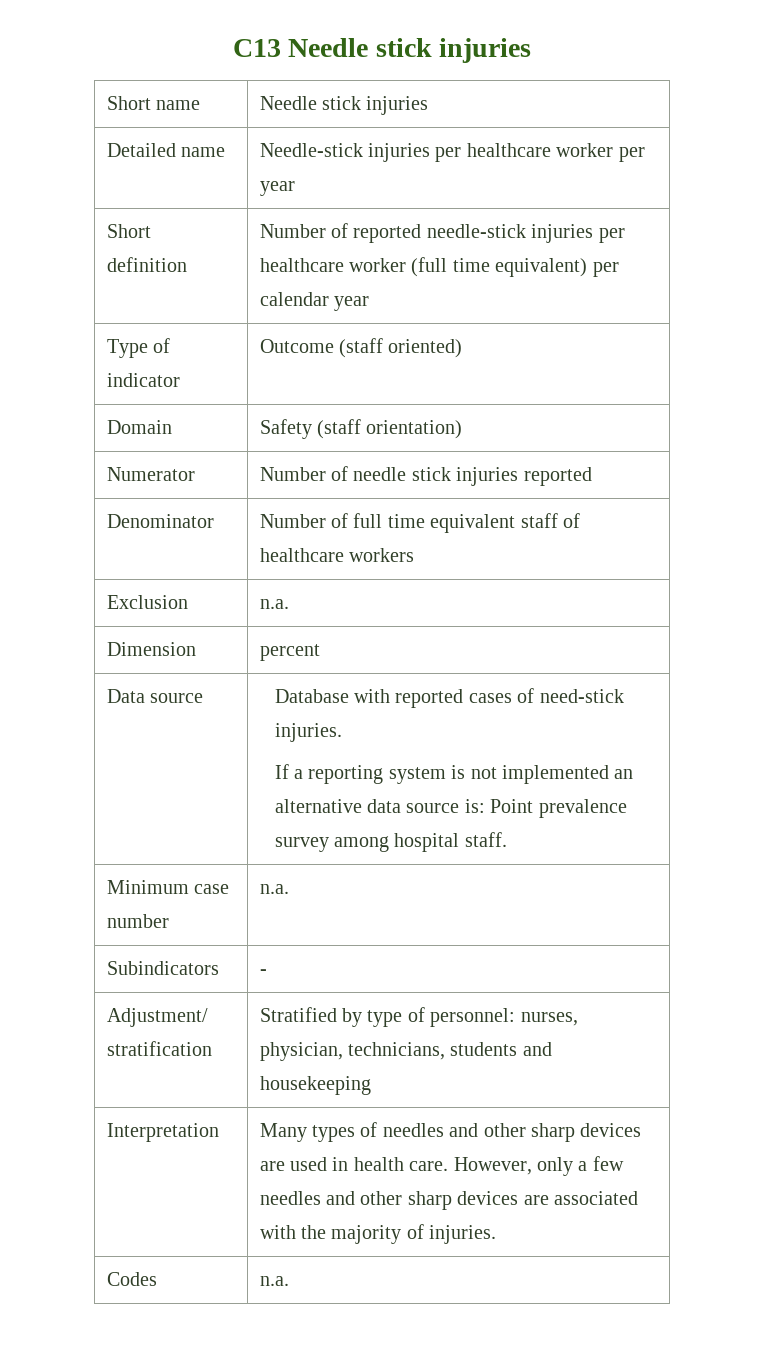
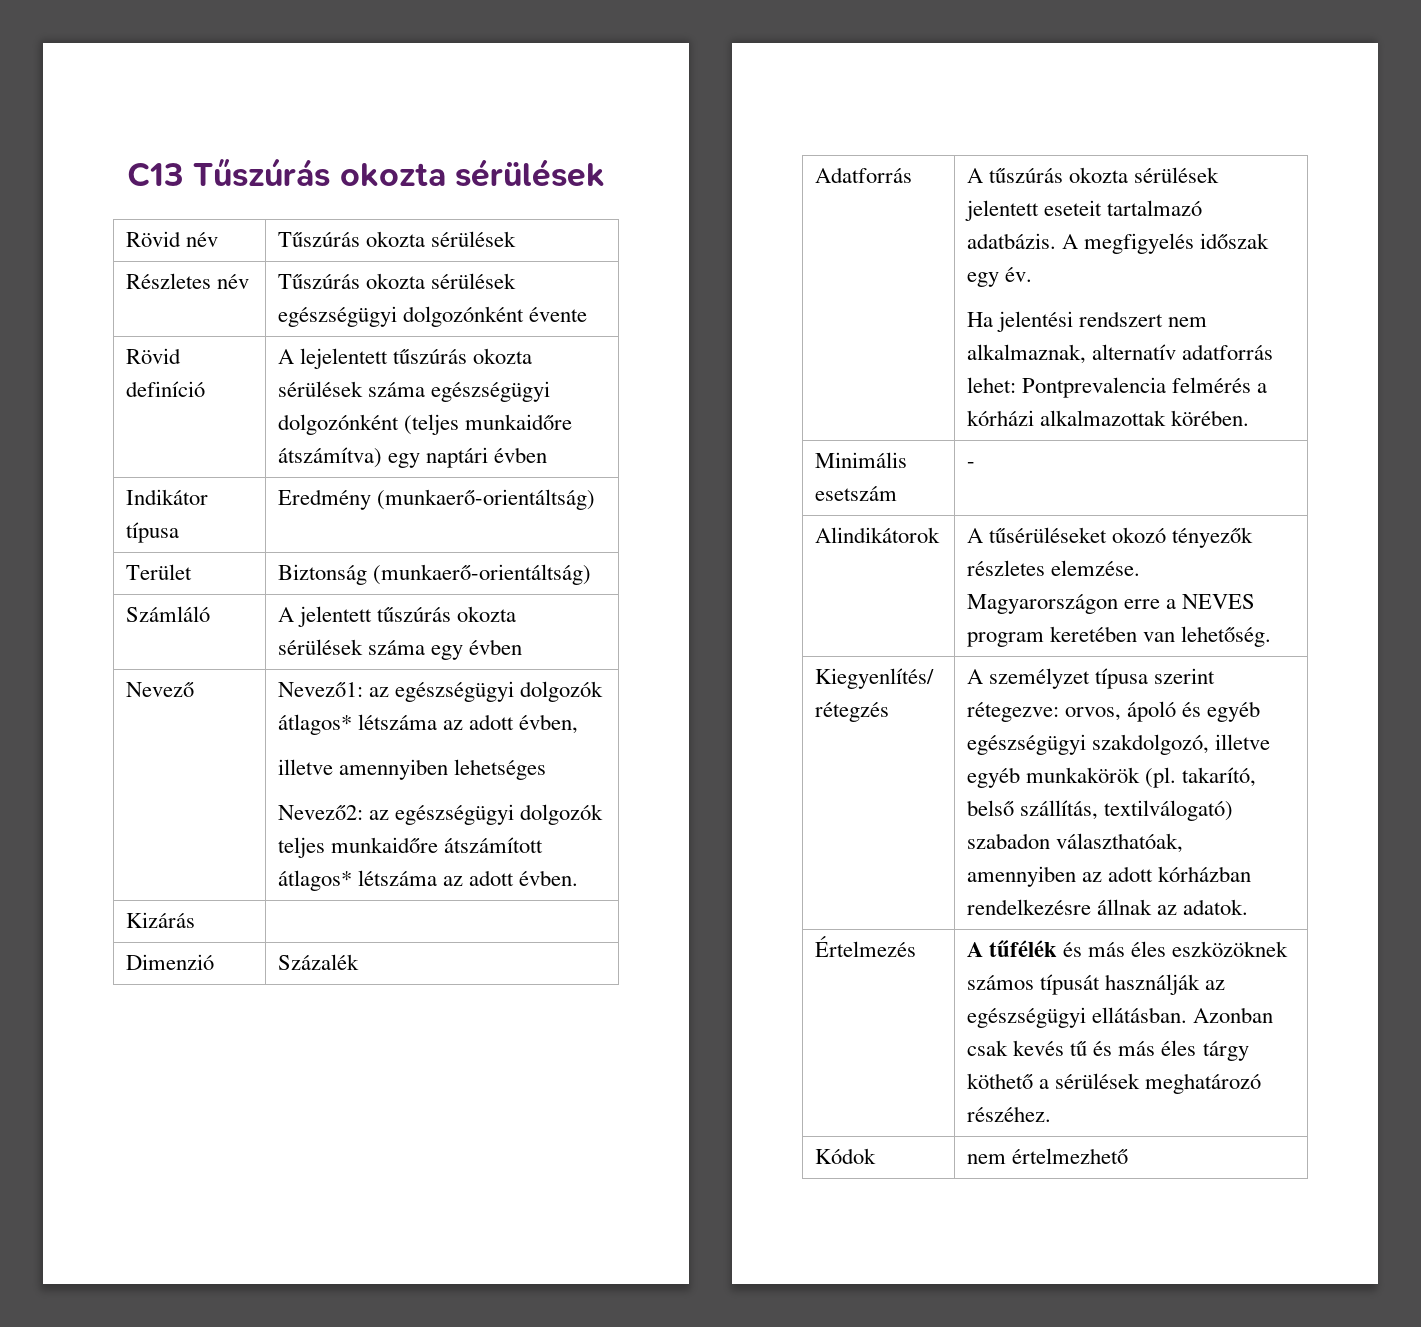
- C13 Needle stick injuries
- Short name | Needle stick injuries
- Detailed name | Needle-stick injuries per healthcare worker per year
- Short definition | Number of reported needle-stick injuries per healthcare worker (full time equivalent) per calendar year
- Type of indicator | Outcome (staff oriented)
- Domain | Safety (staff orientation)
- Numerator | Number of needle stick injuries reported
- Denominator | Number of full time equivalent staff of healthcare workers
- Exclusion | n.a.
- Dimension | percent
- Data source | Database with reported cases of need-stick injuries.
- If a reporting system is not implemented an alternative data source is: Point prevalence survey among hospital staff.
- Minimum case number | n.a.
- Subindicators | -
- Adjustment/ stratification | Stratified by type of personnel: nurses, physician, technicians, students and housekeeping
- Interpretation | Many types of needles and other sharp devices are used in health care. However, only a few needles and other sharp devices are associated with the majority of injuries.
- Codes | n.a.
+ C13 Tűszúrás okozta sérülések
+ Rövid név | Tűszúrás okozta sérülések
+ Részletes név | Tűszúrás okozta sérülések egészségügyi dolgozónként évente
+ Rövid definíció | A lejelentett tűszúrás okozta sérülések száma egészségügyi dolgozónként (teljes munkaidőre átszámítva) egy naptári évben
+ Indikátor típusa | Eredmény (munkaerő-orientáltság)
+ Terület | Biztonság (munkaerő-orientáltság)
+ Számláló | A jelentett tűszúrás okozta sérülések száma egy évben
+ Nevező | Nevező1: az egészségügyi dolgozók átlagos* létszáma az adott évben,
+ illetve amennyiben lehetséges
+ Nevező2: az egészségügyi dolgozók teljes munkaidőre átszámított átlagos* létszáma az adott évben.
+ Kizárás |
+ Dimenzió | Százalék
+ Adatforrás | A tűszúrás okozta sérülések jelentett eseteit tartalmazó adatbázis. A megfigyelés időszak egy év.
+ Ha jelentési rendszert nem alkalmaznak, alternatív adatforrás lehet: Pontprevalencia felmérés a kórházi alkalmazottak körében.
+ Minimális esetszám | -
+ Alindikátorok | A tűsérüléseket okozó tényezők részletes elemzése. Magyarországon erre a NEVES program keretében van lehetőség.
+ Kiegyenlítés/ rétegzés | A személyzet típusa szerint rétegezve: orvos, ápoló és egyéb egészségügyi szakdolgozó, illetve egyéb munkakörök (pl. takarító, belső szállítás, textilválogató) szabadon választhatóak, amennyiben az adott kórházban rendelkezésre állnak az adatok.
+ Értelmezés | A tűfélék és más éles eszközöknek számos típusát használják az egészségügyi ellátásban. Azonban csak kevés tű és más éles tárgy köthető a sérülések meghatározó részéhez.
+ Kódok | nem értelmezhető

